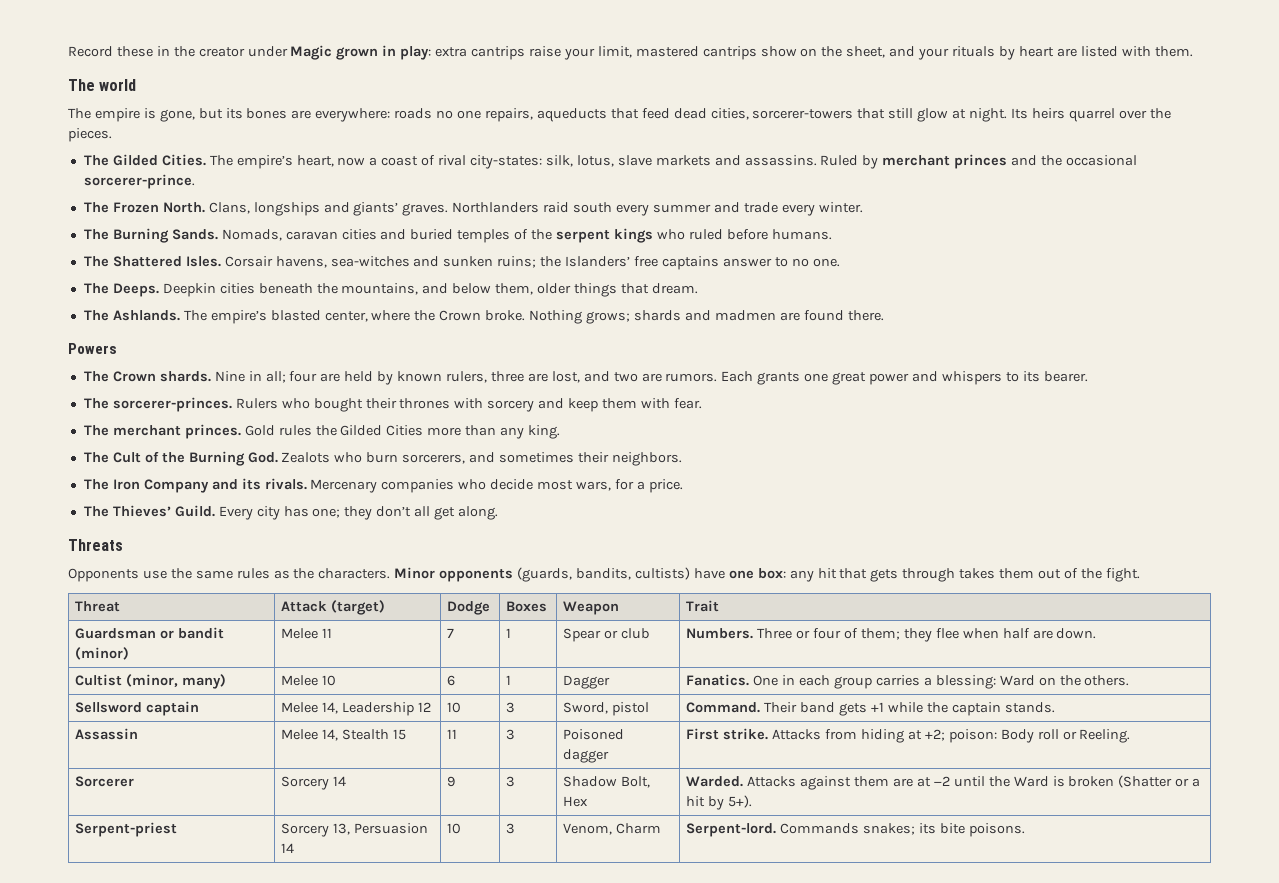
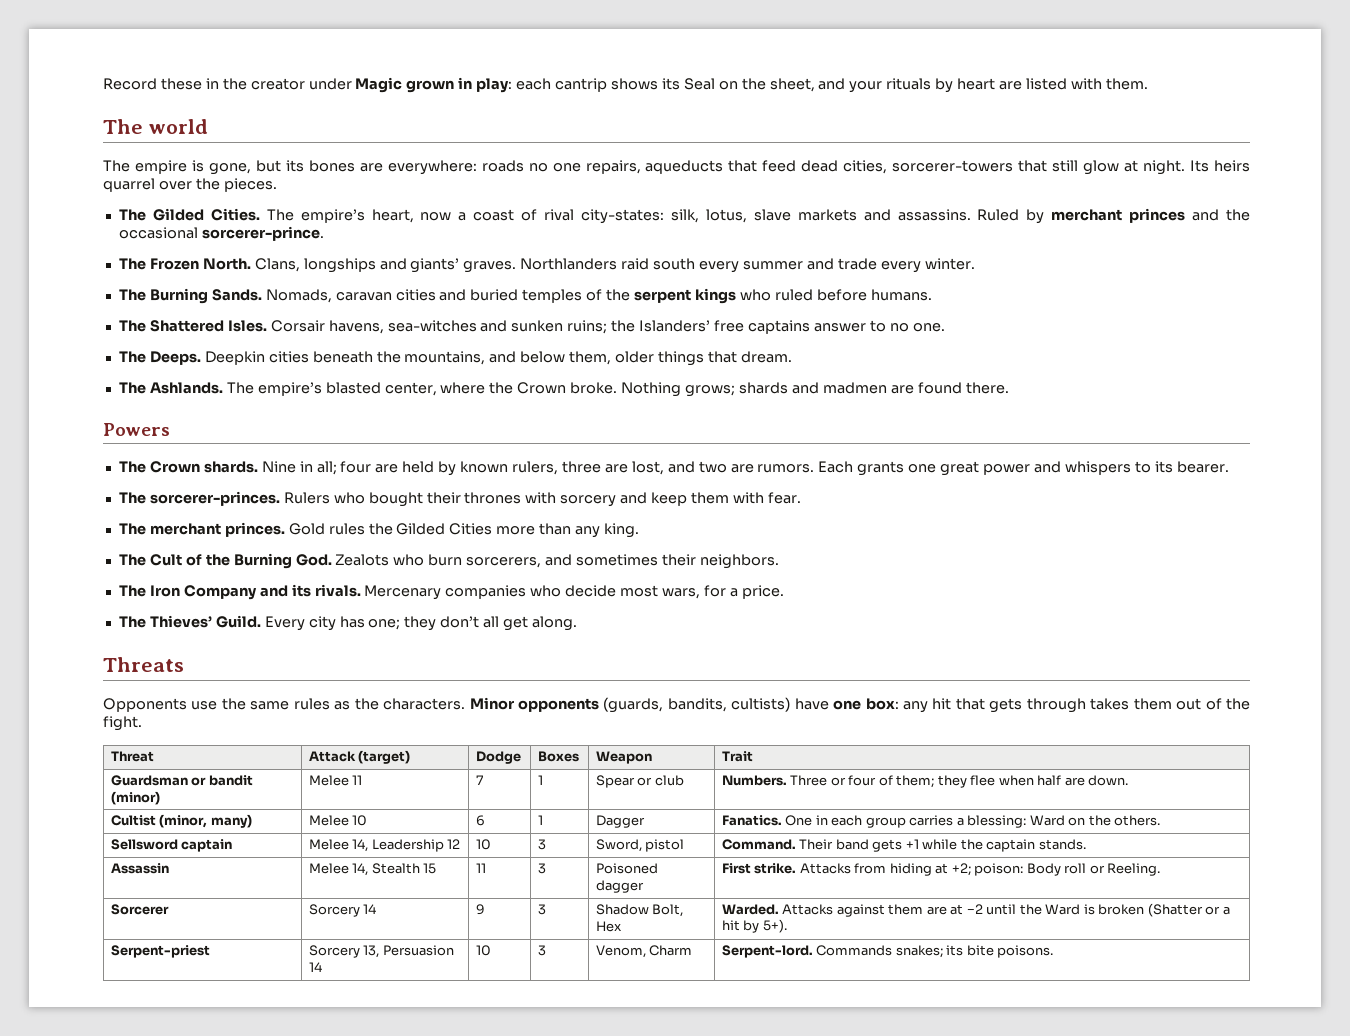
- Record these in the creator under Magic grown in play: extra cantrips raise your limit, mastered cantrips show on the sheet, and your rituals by heart are listed with them.
+ Record these in the creator under Magic grown in play: each cantrip shows its Seal on the sheet, and your rituals by heart are listed with them.

